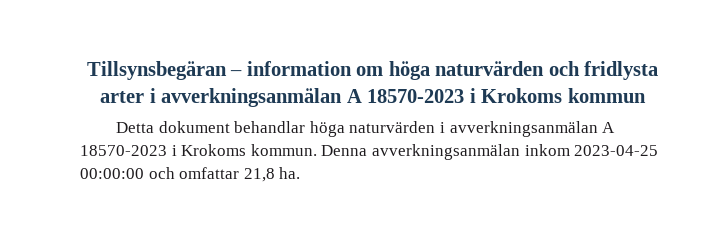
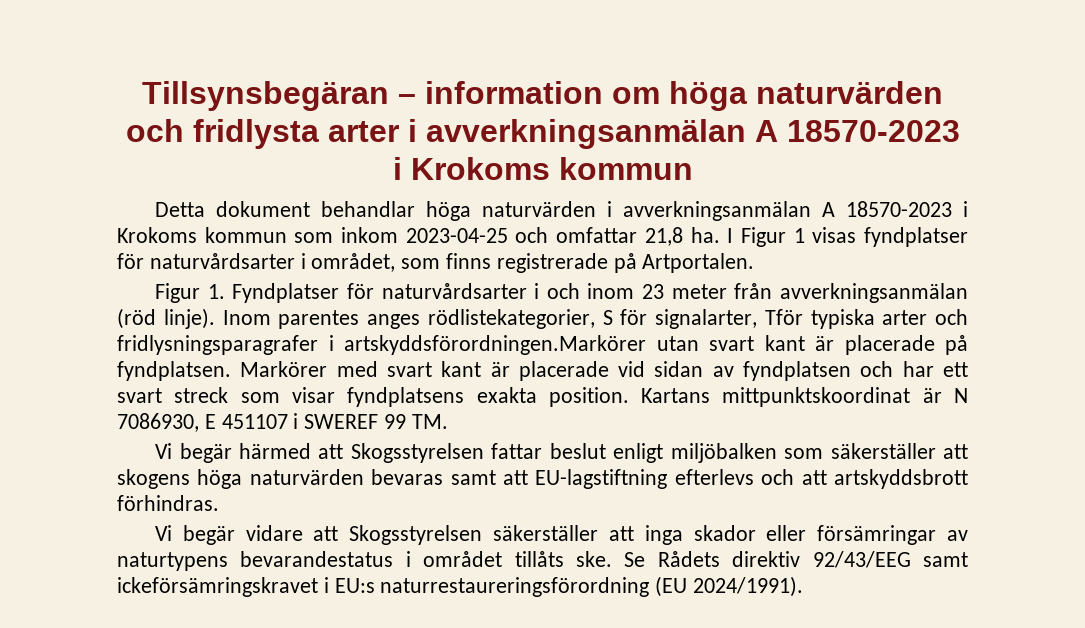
- Detta dokument behandlar höga naturvärden i avverkningsanmälan A 18570-2023 i Krokoms kommun. Denna avverkningsanmälan inkom 2023-04-25 00:00:00 och omfattar 21,8 ha.
+ Detta dokument behandlar höga naturvärden i avverkningsanmälan A 18570-2023 i Krokoms kommun som inkom 2023-04-25 och omfattar 21,8 ha.
+ I Figur 1 visas fyndplatser för naturvårdsarter i området, som finns registrerade på Artportalen.
+ Figur 1. Fyndplatser för naturvårdsarter i och inom 23 meter från avverkningsanmälan (röd linje). Inom parentes anges rödlistekategorier, S för signalarter, Tför typiska arter och fridlysningsparagrafer i artskyddsförordningen.Markörer utan svart kant är placerade på fyndplatsen. Markörer med svart kant är placerade vid sidan av fyndplatsen och har ett svart streck som visar fyndplatsens exakta position. Kartans mittpunktskoordinat är N 7086930, E 451107 i SWEREF 99 TM.
+ Vi begär härmed att Skogsstyrelsen fattar beslut enligt miljöbalken som säkerställer att skogens höga naturvärden bevaras samt att EU-lagstiftning efterlevs och att artskyddsbrott förhindras.
+ Vi begär vidare att Skogsstyrelsen säkerställer att inga skador eller försämringar av naturtypens bevarandestatus i området tillåts ske. Se Rådets direktiv 92/43/EEG samt ickeförsämringskravet i EU:s naturrestaureringsförordning (EU 2024/1991).

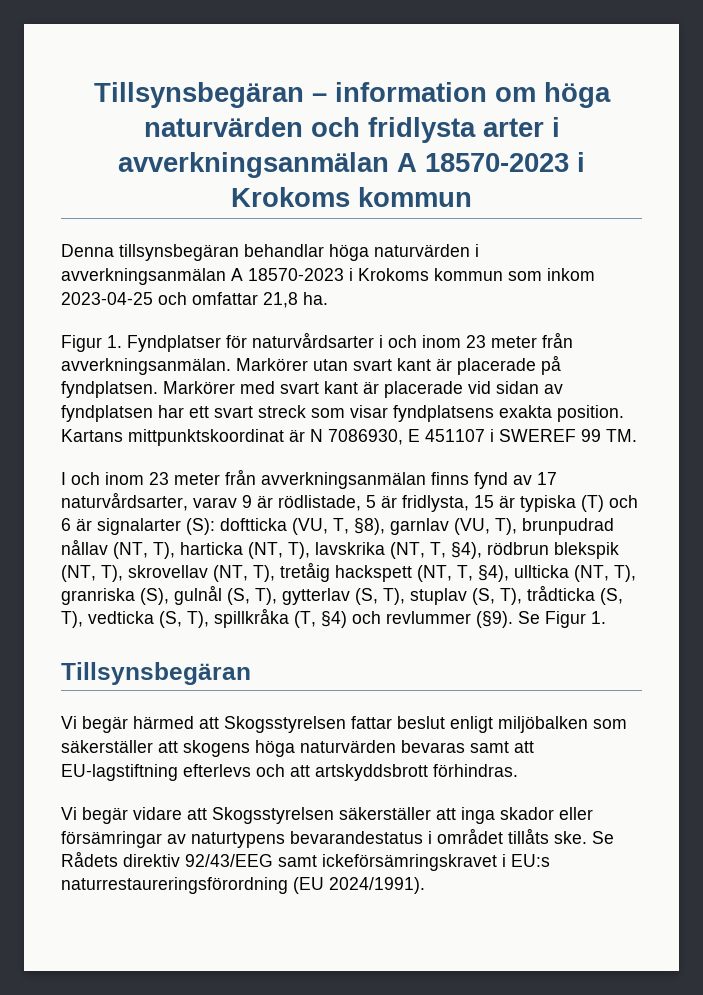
- Detta dokument behandlar höga naturvärden i avverkningsanmälan A 18570-2023 i Krokoms kommun som inkom 2023-04-25 och omfattar 21,8 ha. I Figur 1 visas fyndplatser för naturvårdsarter i området, som finns registrerade på Artportalen.
+ Denna tillsynsbegäran behandlar höga naturvärden i avverkningsanmälan A 18570-2023 i Krokoms kommun som inkom 2023-04-25 och omfattar 21,8 ha.
- Figur 1. Fyndplatser för naturvårdsarter i och inom 23 meter från avverkningsanmälan (röd linje). Inom parentes anges rödlistekategorier, S för signalarter, Tför typiska arter och fridlysningsparagrafer i artskyddsförordningen.Markörer utan svart kant är placerade på fyndplatsen.
+ Figur 1. Fyndplatser för naturvårdsarter i och inom 23 meter från avverkningsanmälan. Markörer utan svart kant är placerade på fyndplatsen.
- Markörer med svart kant är placerade vid sidan av fyndplatsen och har ett svart streck som visar fyndplatsens exakta position.
+ Markörer med svart kant är placerade vid sidan av fyndplatsen har ett svart streck som visar fyndplatsens exakta position.
+ I och inom 23 meter från avverkningsanmälan finns fynd av 17 naturvårdsarter, varav 9 är rödlistade, 5 är fridlysta, 15 är typiska (T) och 6 är signalarter (S): doftticka (VU, T, §8), garnlav (VU, T), brunpudrad nållav (NT, T), harticka (NT, T), lavskrika (NT, T, §4), rödbrun blekspik (NT, T), skrovellav (NT, T), tretåig hackspett (NT, T, §4), ullticka (NT, T), granriska (S), gulnål (S, T), gytterlav (S, T), stuplav (S, T), trådticka (S, T), vedticka (S, T), spillkråka (T, §4) och revlummer (§9). Se Figur 1.
+ Tillsynsbegäran

